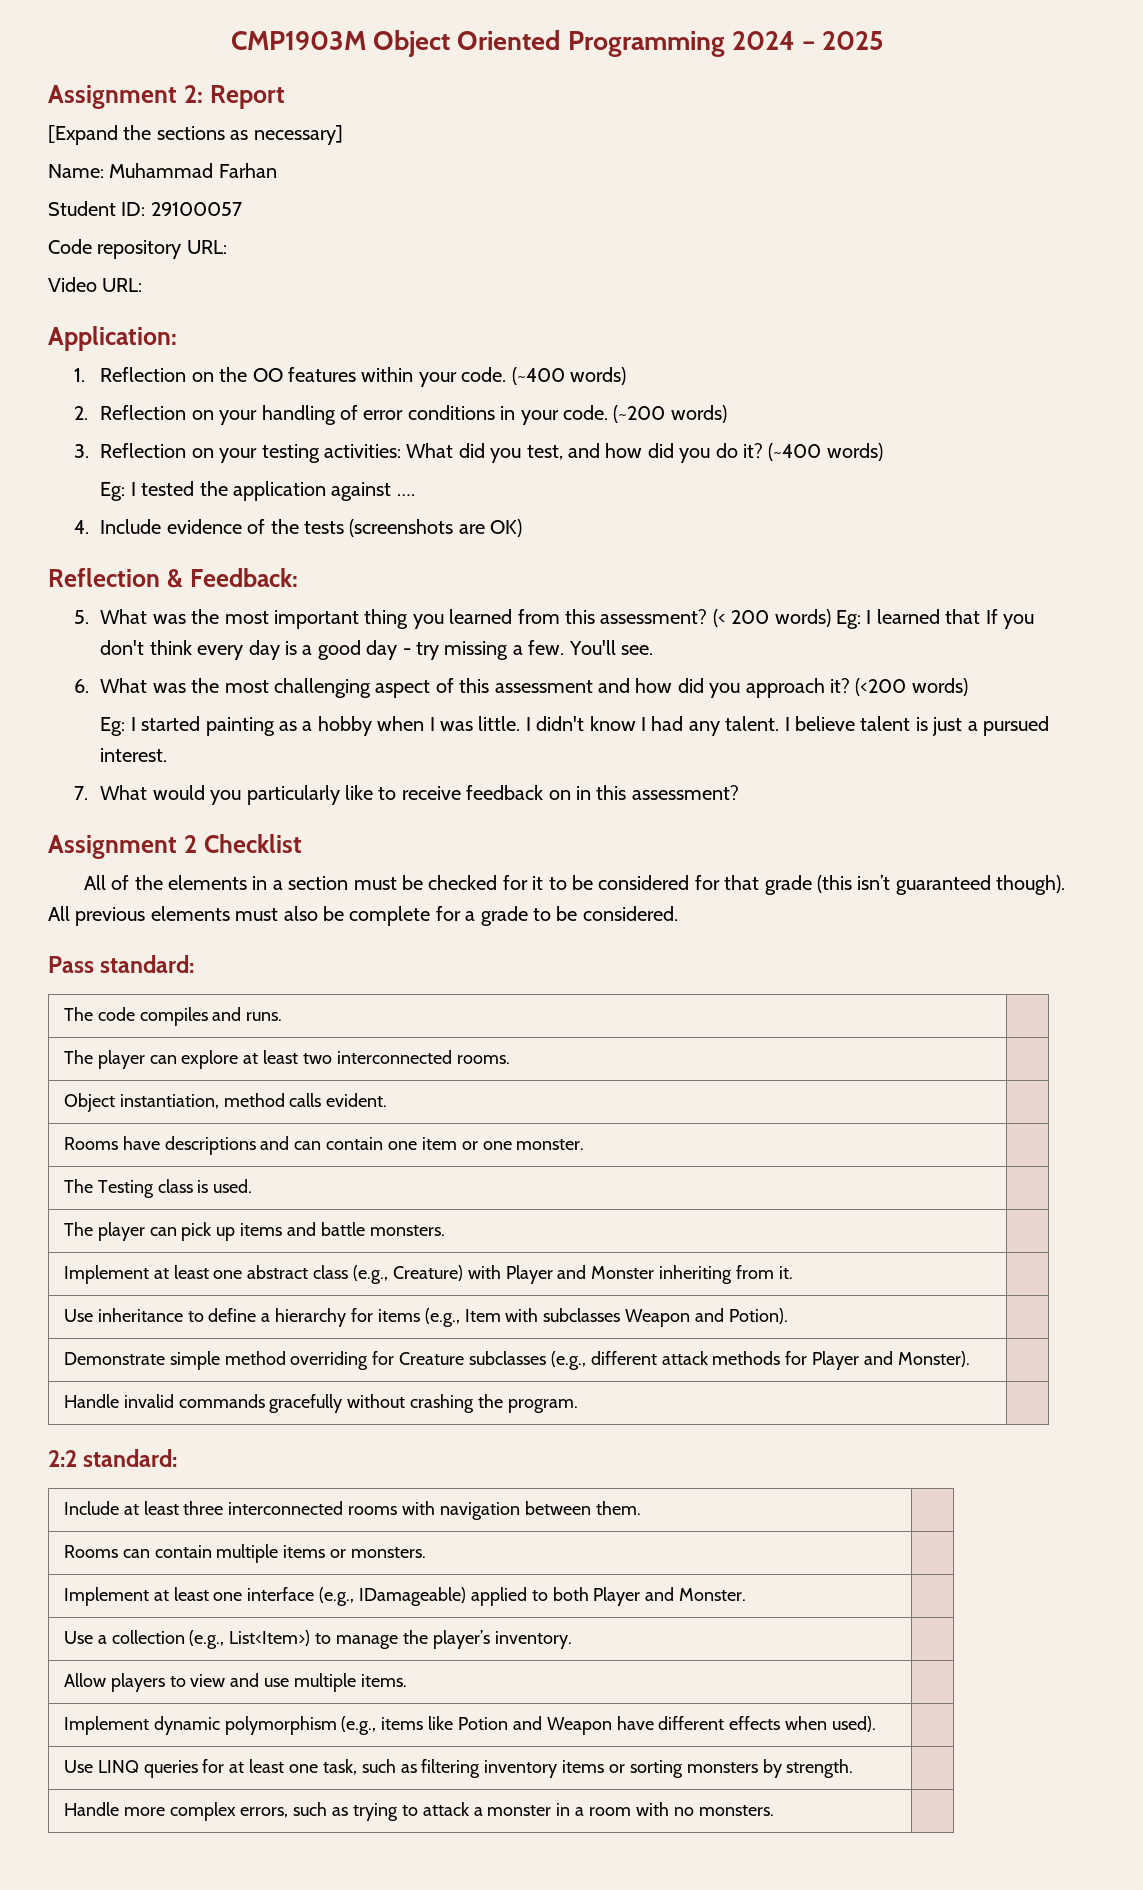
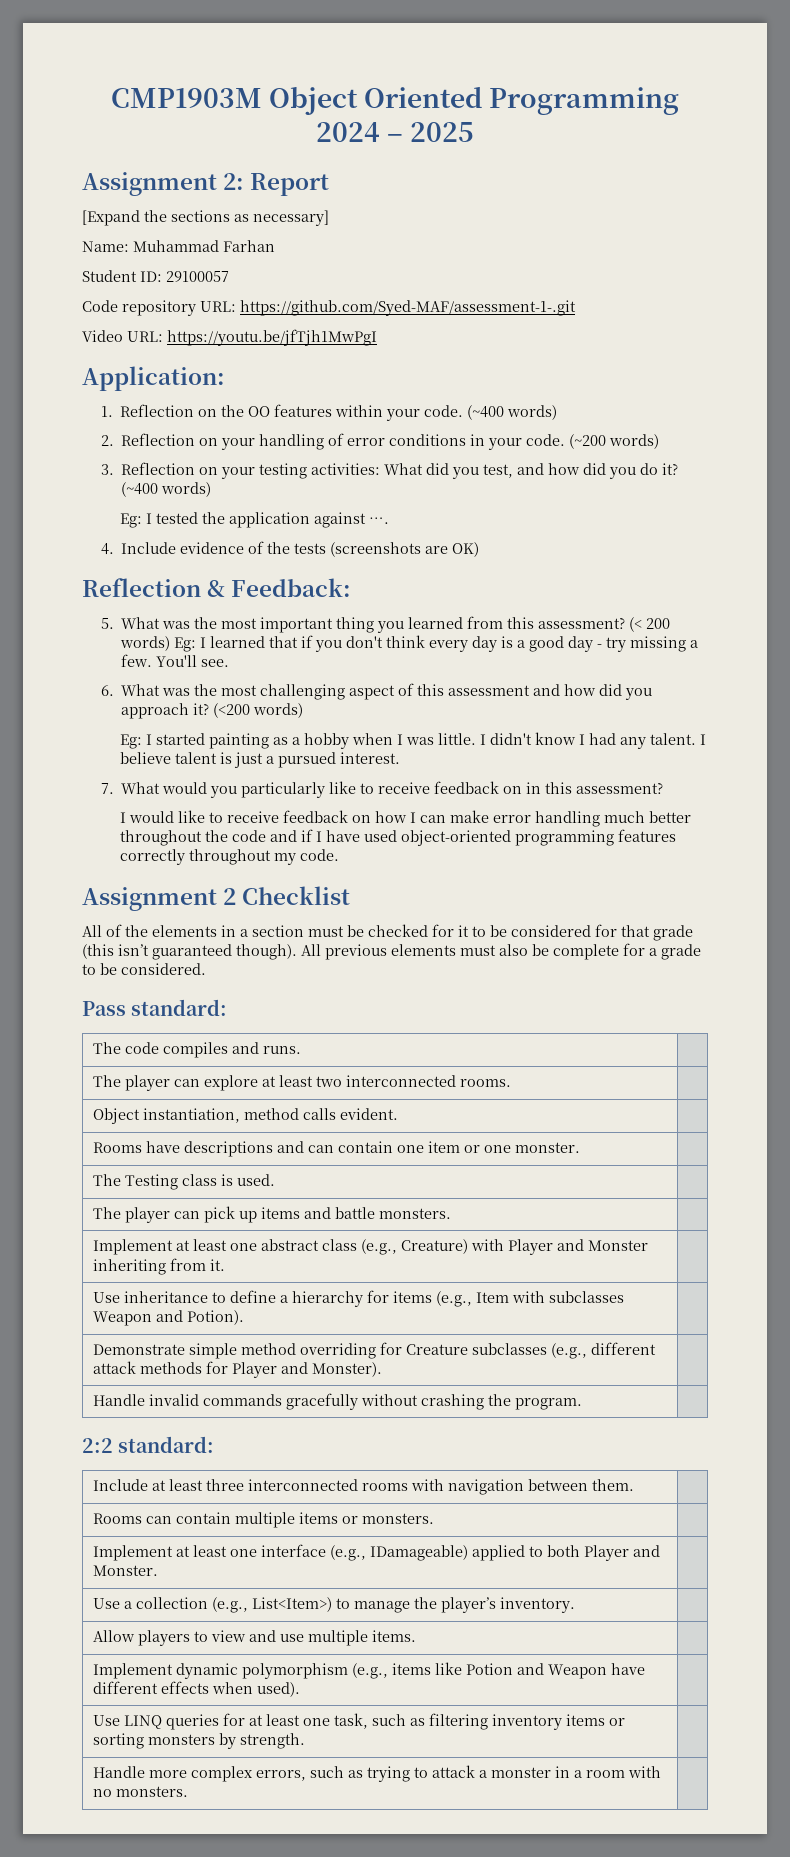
- Code repository URL:
+ Code repository URL: https://github.com/Syed-MAF/assessment-1-.git
- Video URL:
+ Video URL: https://youtu.be/jfTjh1MwPgI
- (< 200 words) Eg: I learned that If you don't think every day is a good day - try missing a few.
+ (< 200 words) Eg: I learned that if you don't think every day is a good day - try missing a few.
+ I would like to receive feedback on how I can make error handling much better throughout the code and if I have used object-oriented programming features correctly throughout my code.

